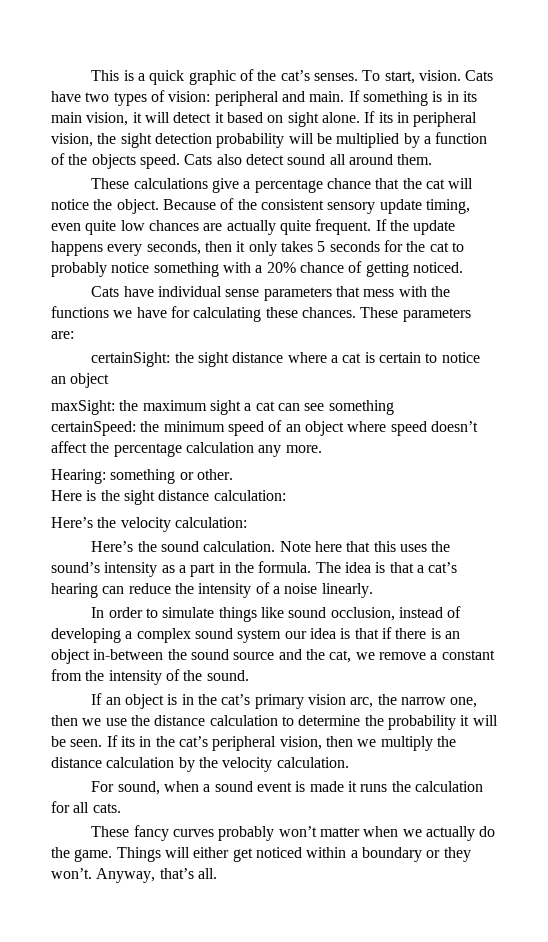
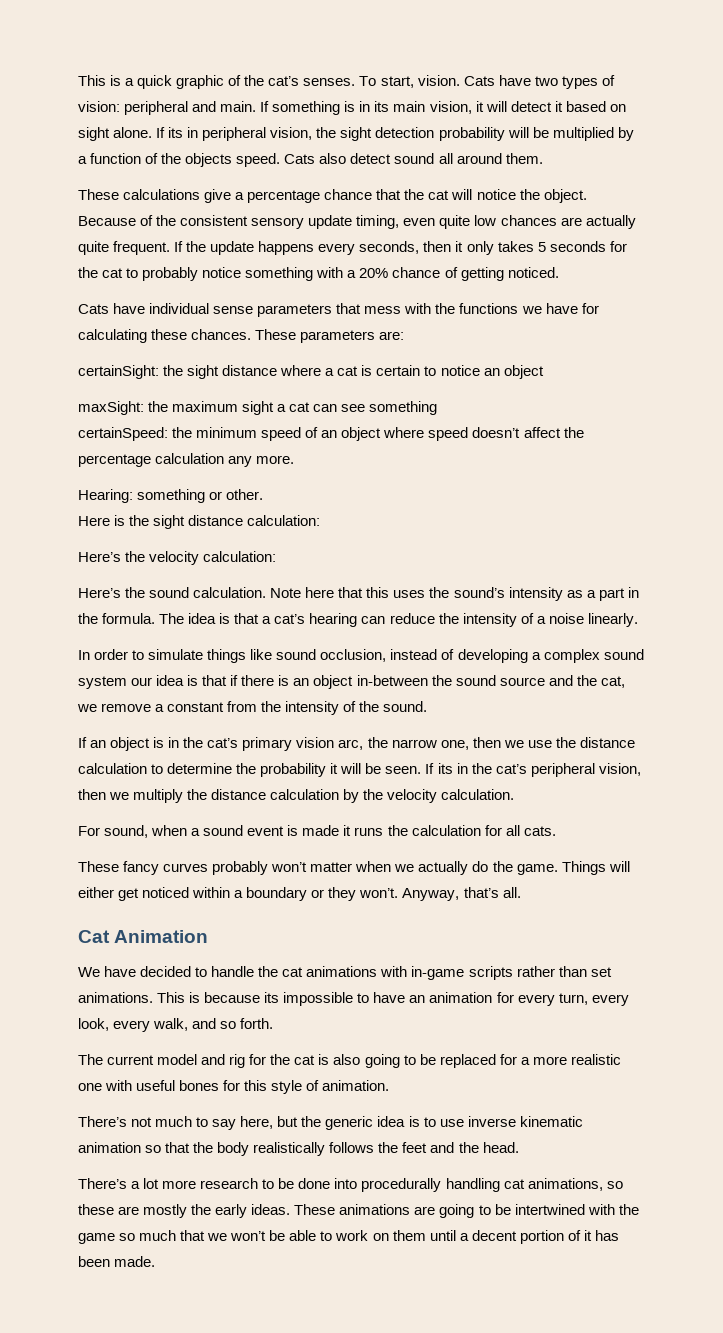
+ Cat Animation
+ We have decided to handle the cat animations with in-game scripts rather than set animations. This is because its impossible to have an animation for every turn, every look, every walk, and so forth.
+ The current model and rig for the cat is also going to be replaced for a more realistic one with useful bones for this style of animation.
+ There’s not much to say here, but the generic idea is to use inverse kinematic animation so that the body realistically follows the feet and the head.
+ There’s a lot more research to be done into procedurally handling cat animations, so these are mostly the early ideas. These animations are going to be intertwined with the game so much that we won’t be able to work on them until a decent portion of it has been made.

